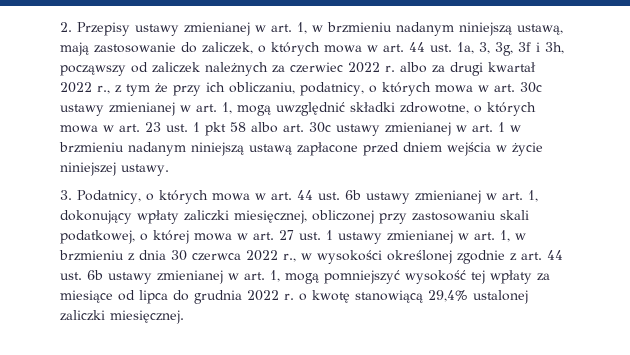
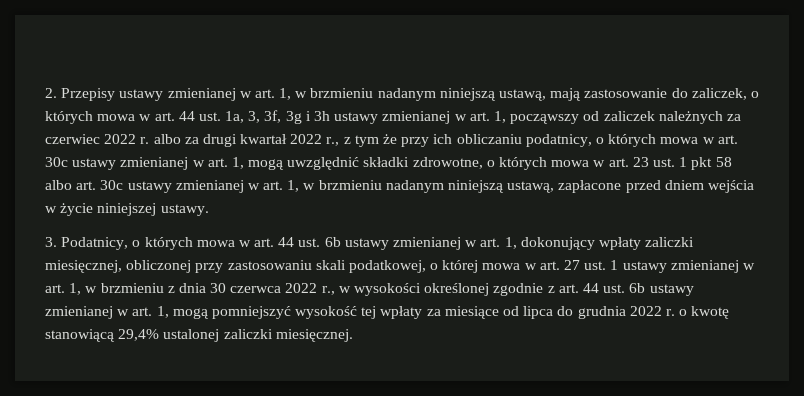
- 2. Przepisy ustawy zmienianej w art. 1, w brzmieniu nadanym niniejszą ustawą, mają zastosowanie do zaliczek, o których mowa w art. 44 ust. 1a, 3, 3g, 3f i 3h, począwszy od zaliczek należnych za czerwiec 2022 r. albo za drugi kwartał 2022 r., z tym że przy ich obliczaniu, podatnicy, o których mowa w art. 30c ustawy zmienianej w art. 1, mogą uwzględnić składki zdrowotne, o których mowa w art. 23 ust. 1 pkt 58 albo art. 30c ustawy zmienianej w art. 1 w brzmieniu nadanym niniejszą ustawą zapłacone przed dniem wejścia w życie niniejszej ustawy.
+ 2. Przepisy ustawy zmienianej w art. 1, w brzmieniu nadanym niniejszą ustawą, mają zastosowanie do zaliczek, o których mowa w art. 44 ust. 1a, 3, 3f, 3g i 3h ustawy zmienianej w art. 1, począwszy od zaliczek należnych za czerwiec 2022 r. albo za drugi kwartał 2022 r., z tym że przy ich obliczaniu podatnicy, o których mowa w art. 30c ustawy zmienianej w art. 1, mogą uwzględnić składki zdrowotne, o których mowa w art. 23 ust. 1 pkt 58 albo art. 30c ustawy zmienianej w art. 1, w brzmieniu nadanym niniejszą ustawą, zapłacone przed dniem wejścia w życie niniejszej ustawy.

